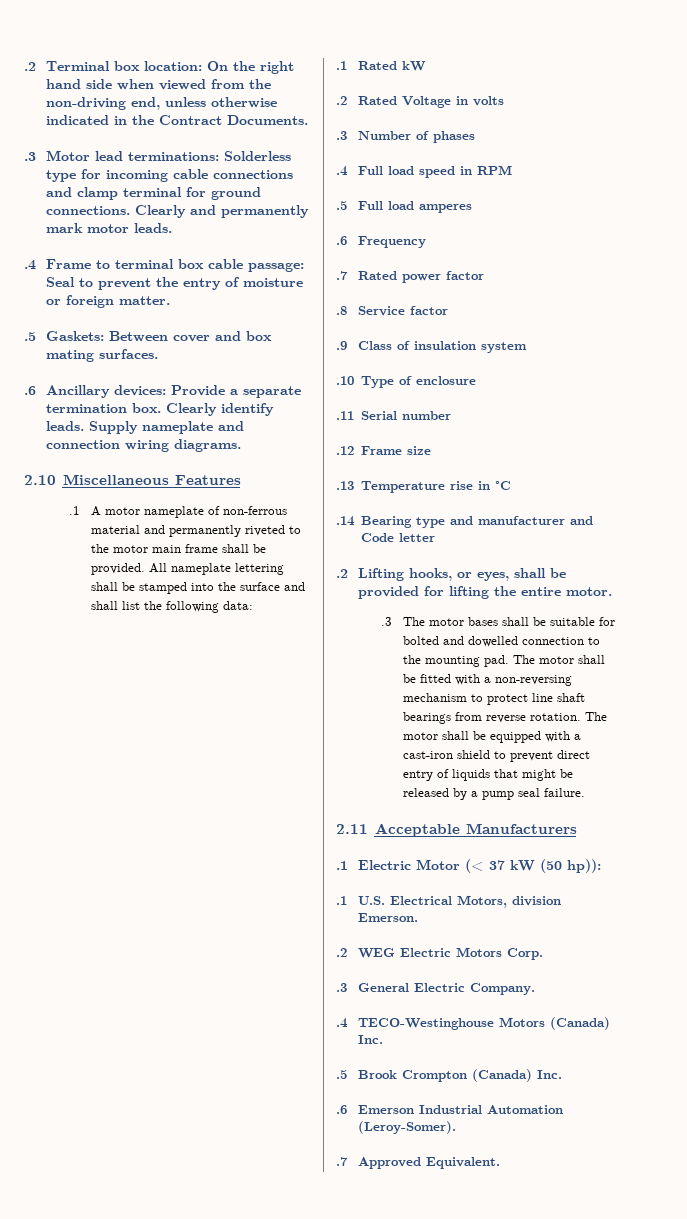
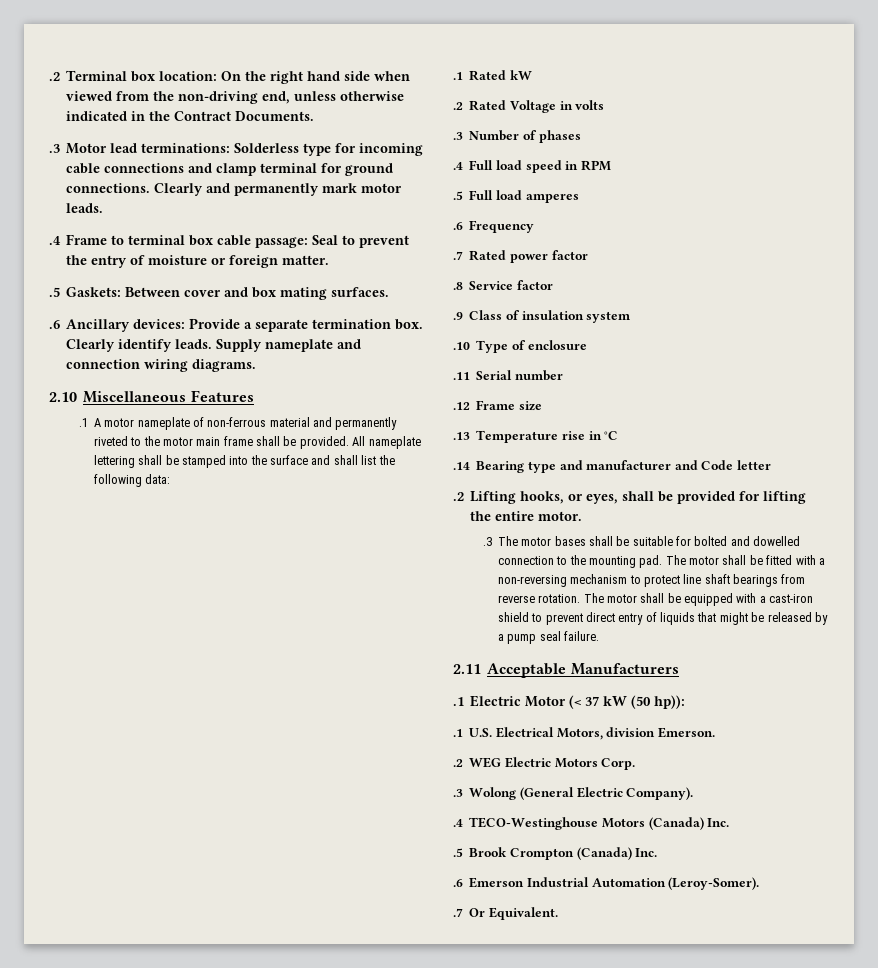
- .3 General Electric Company.
+ .3 Wolong (General Electric Company).
- .7 Approved Equivalent.
+ .7 Or Equivalent.

